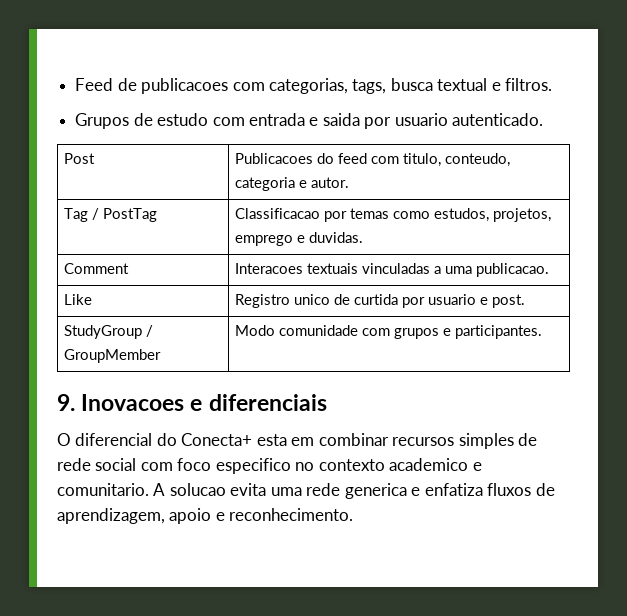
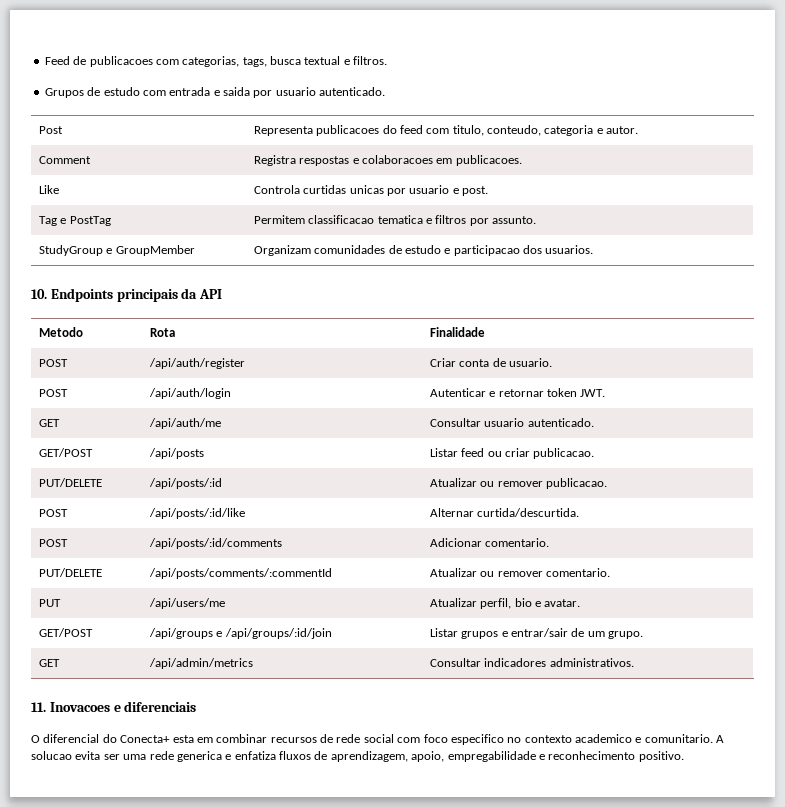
- Post | Publicacoes do feed com titulo, conteudo, categoria e autor.
+ Post | Representa publicacoes do feed com titulo, conteudo, categoria e autor.
- Tag / PostTag | Classificacao por temas como estudos, projetos, emprego e duvidas.
- Comment | Interacoes textuais vinculadas a uma publicacao.
- Like | Registro unico de curtida por usuario e post.
+ Comment | Registra respostas e colaboracoes em publicacoes.
+ Like | Controla curtidas unicas por usuario e post.
+ Tag e PostTag | Permitem classificacao tematica e filtros por assunto.
- StudyGroup / GroupMember | Modo comunidade com grupos e participantes.
- 9. Inovacoes e diferenciais
+ StudyGroup e GroupMember | Organizam comunidades de estudo e participacao dos usuarios.
+ 10. Endpoints principais da API
+ Metodo | Rota | Finalidade
+ POST | /api/auth/register | Criar conta de usuario.
+ POST | /api/auth/login | Autenticar e retornar token JWT.
+ GET | /api/auth/me | Consultar usuario autenticado.
+ GET/POST | /api/posts | Listar feed ou criar publicacao.
+ PUT/DELETE | /api/posts/:id | Atualizar ou remover publicacao.
+ POST | /api/posts/:id/like | Alternar curtida/descurtida.
+ POST | /api/posts/:id/comments | Adicionar comentario.
+ PUT/DELETE | /api/posts/comments/:commentId | Atualizar ou remover comentario.
+ PUT | /api/users/me | Atualizar perfil, bio e avatar.
+ GET/POST | /api/groups e /api/groups/:id/join | Listar grupos e entrar/sair de um grupo.
+ GET | /api/admin/metrics | Consultar indicadores administrativos.
+ 11. Inovacoes e diferenciais
- O diferencial do Conecta+ esta em combinar recursos simples de rede social com foco especifico no contexto academico e comunitario.
+ O diferencial do Conecta+ esta em combinar recursos de rede social com foco especifico no contexto academico e comunitario.
- A solucao evita uma rede generica e enfatiza fluxos de aprendizagem, apoio e reconhecimento.
+ A solucao evita ser uma rede generica e enfatiza fluxos de aprendizagem, apoio, empregabilidade e reconhecimento positivo.

